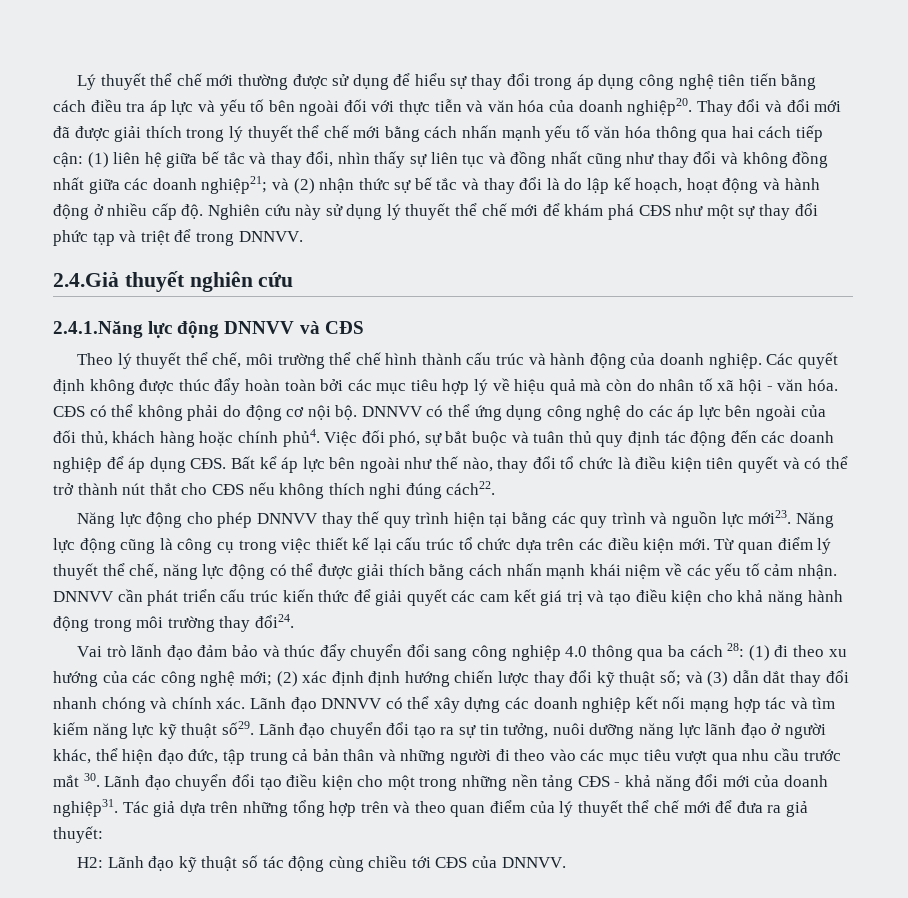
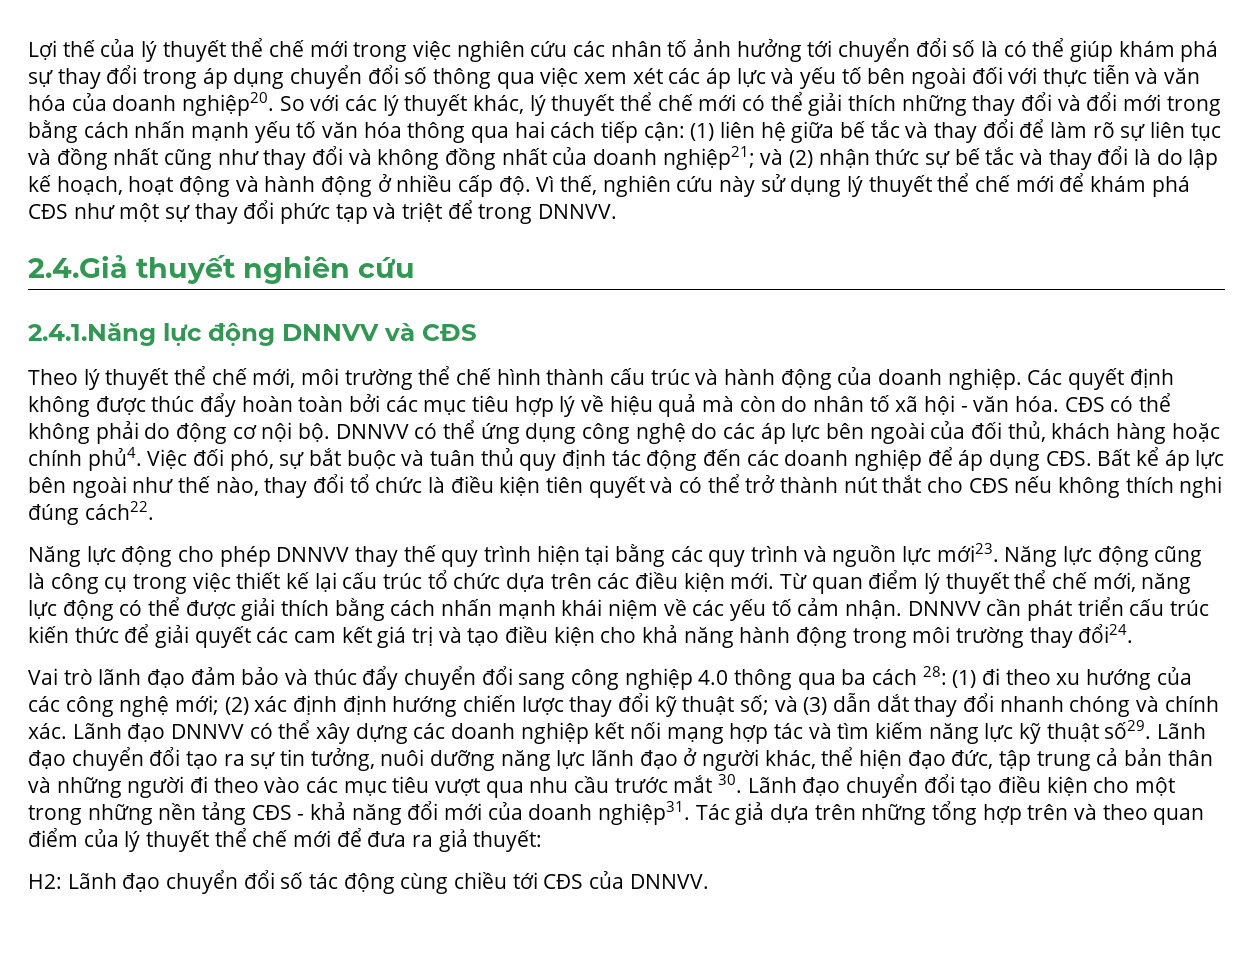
- Lý thuyết thể chế mới thường được sử dụng để hiểu sự thay đổi trong áp dụng công nghệ tiên tiến bằng cách điều tra áp lực và yếu tố bên ngoài đối với thực tiễn và văn hóa của doanh nghiệp20.
+ Lợi thế của lý thuyết thể chế mới trong việc nghiên cứu các nhân tố ảnh hưởng tới chuyển đổi số là có thể giúp khám phá sự thay đổi trong áp dụng chuyển đổi số thông qua việc xem xét các áp lực và yếu tố bên ngoài đối với thực tiễn và văn hóa của doanh nghiệp20.
- Thay đổi và đổi mới đã được giải thích trong lý thuyết thể chế mới bằng cách nhấn mạnh yếu tố văn hóa thông qua hai cách tiếp cận:
+ So với các lý thuyết khác, lý thuyết thể chế mới có thể giải thích những thay đổi và đổi mới trong bằng cách nhấn mạnh yếu tố văn hóa thông qua hai cách tiếp cận:
- (1) liên hệ giữa bế tắc và thay đổi, nhìn thấy sự liên tục và đồng nhất cũng như thay đổi và không đồng nhất giữa các doanh nghiệp21;
+ (1) liên hệ giữa bế tắc và thay đổi để làm rõ sự liên tục và đồng nhất cũng như thay đổi và không đồng nhất của doanh nghiệp21;
- Nghiên cứu này sử dụng lý thuyết thể chế mới để khám phá CĐS như một sự thay đổi phức tạp và triệt để trong DNNVV.
+ Vì thế, nghiên cứu này sử dụng lý thuyết thể chế mới để khám phá CĐS như một sự thay đổi phức tạp và triệt để trong DNNVV.
- Theo lý thuyết thể chế, môi trường thể chế hình thành cấu trúc và hành động của doanh nghiệp.
+ Theo lý thuyết thể chế mới, môi trường thể chế hình thành cấu trúc và hành động của doanh nghiệp.
- Từ quan điểm lý thuyết thể chế, năng lực động có thể được giải thích bằng cách nhấn mạnh khái niệm về các yếu tố cảm nhận.
+ Từ quan điểm lý thuyết thể chế mới, năng lực động có thể được giải thích bằng cách nhấn mạnh khái niệm về các yếu tố cảm nhận.
- H2: Lãnh đạo kỹ thuật số tác động cùng chiều tới CĐS của DNNVV.
+ H2: Lãnh đạo chuyển đổi số tác động cùng chiều tới CĐS của DNNVV.

